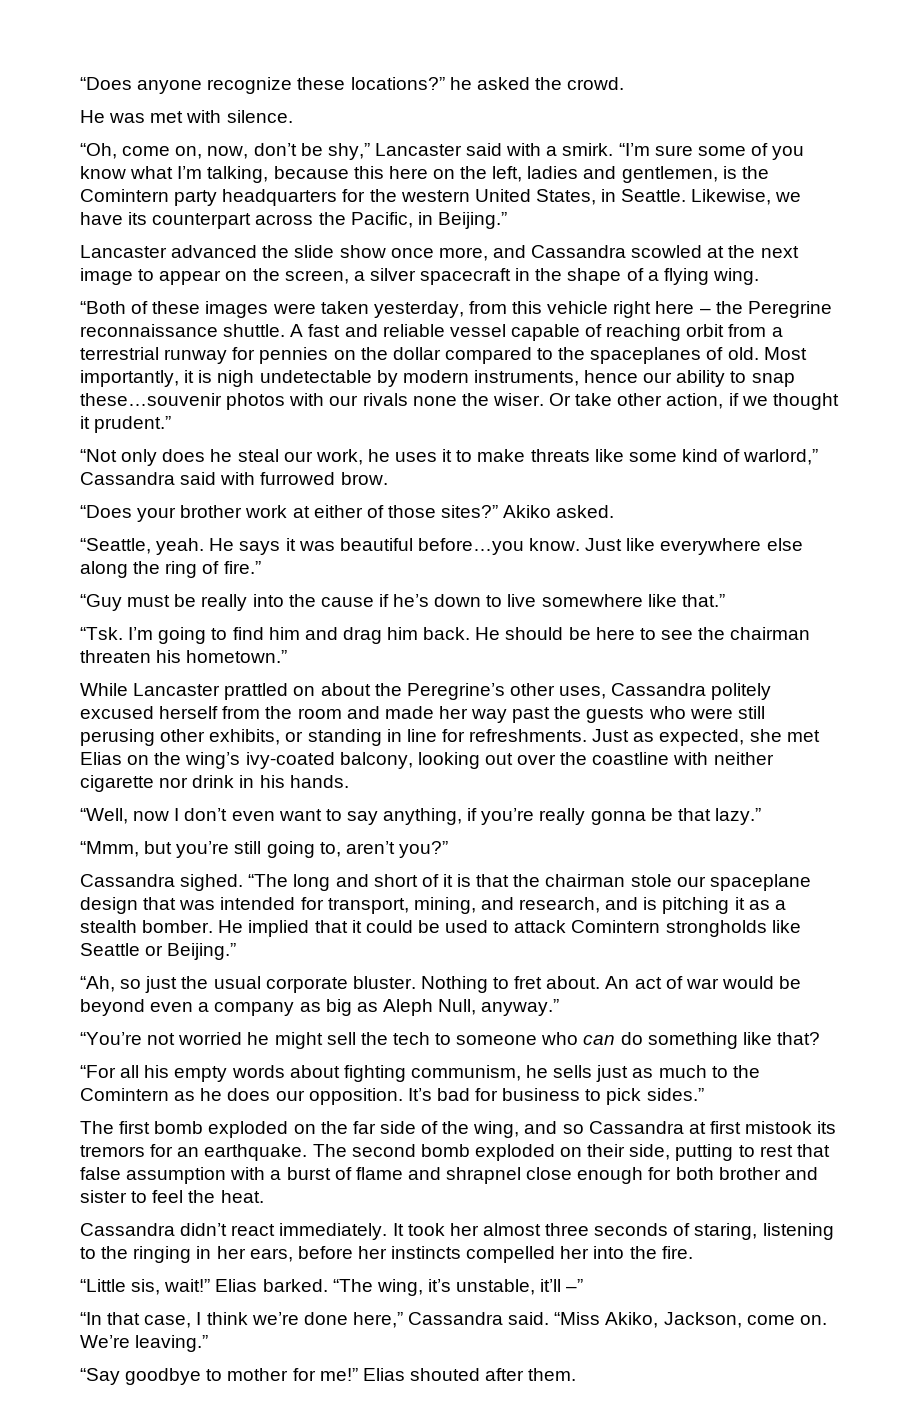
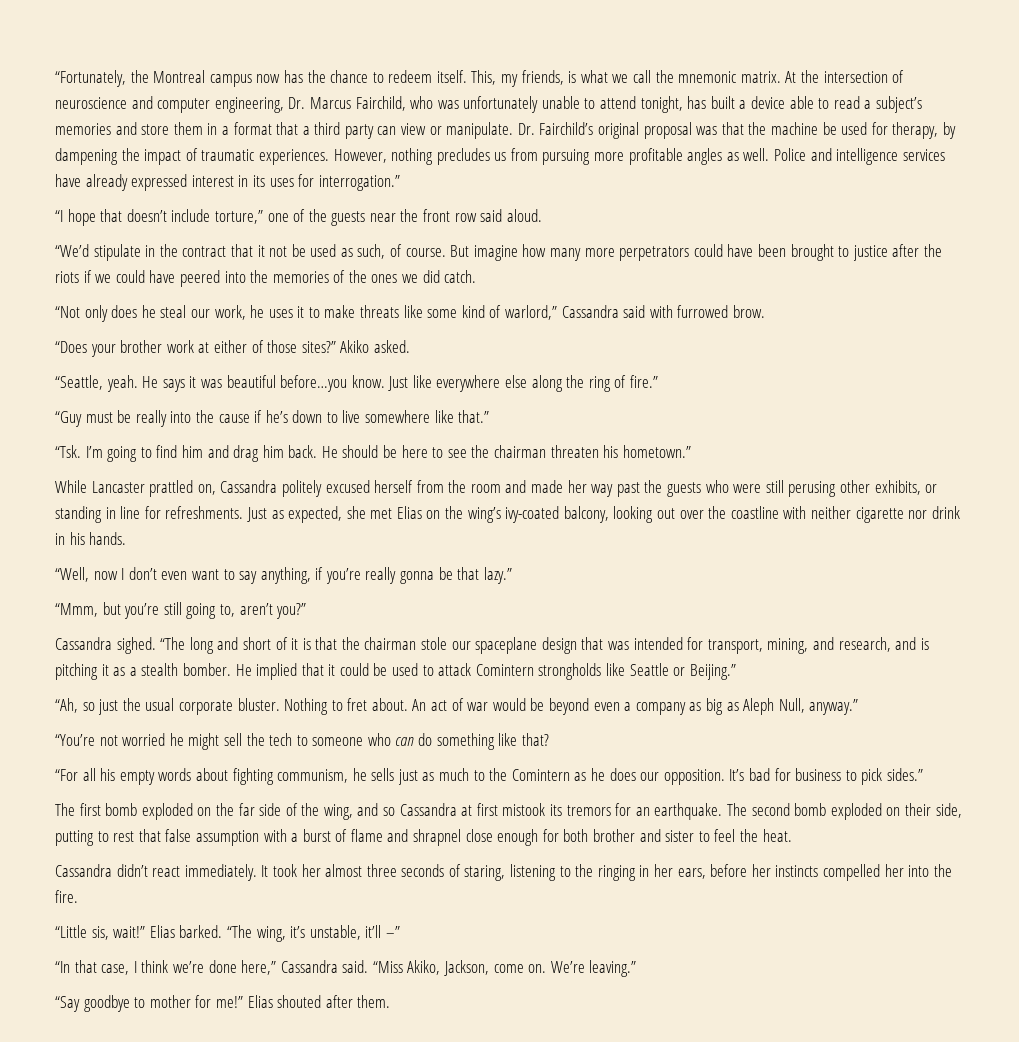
- “Does anyone recognize these locations?” he asked the crowd.
- He was met with silence.
- “Oh, come on, now, don’t be shy,” Lancaster said with a smirk. “I’m sure some of you know what I’m talking, because this here on the left, ladies and gentlemen, is the Comintern party headquarters for the western United States, in Seattle. Likewise, we have its counterpart across the Pacific, in Beijing.”
- Lancaster advanced the slide show once more, and Cassandra scowled at the next image to appear on the screen, a silver spacecraft in the shape of a flying wing.
- “Both of these images were taken yesterday, from this vehicle right here – the Peregrine reconnaissance shuttle. A fast and reliable vessel capable of reaching orbit from a terrestrial runway for pennies on the dollar compared to the spaceplanes of old. Most importantly, it is nigh undetectable by modern instruments, hence our ability to snap these…souvenir photos with our rivals none the wiser. Or take other action, if we thought it prudent.”
+ “Fortunately, the Montreal campus now has the chance to redeem itself. This, my friends, is what we call the mnemonic matrix. At the intersection of neuroscience and computer engineering, Dr. Marcus Fairchild, who was unfortunately unable to attend tonight, has built a device able to read a subject’s memories and store them in a format that a third party can view or manipulate. Dr. Fairchild’s original proposal was that the machine be used for therapy, by dampening the impact of traumatic experiences. However, nothing precludes us from pursuing more profitable angles as well. Police and intelligence services have already expressed interest in its uses for interrogation.”
+ “I hope that doesn’t include torture,” one of the guests near the front row said aloud.
+ “We’d stipulate in the contract that it not be used as such, of course. But imagine how many more perpetrators could have been brought to justice after the riots if we could have peered into the memories of the ones we did catch.
- While Lancaster prattled on about the Peregrine’s other uses, Cassandra politely excused herself from the room and made her way past the guests who were still perusing other exhibits, or standing in line for refreshments.
+ While Lancaster prattled on, Cassandra politely excused herself from the room and made her way past the guests who were still perusing other exhibits, or standing in line for refreshments.

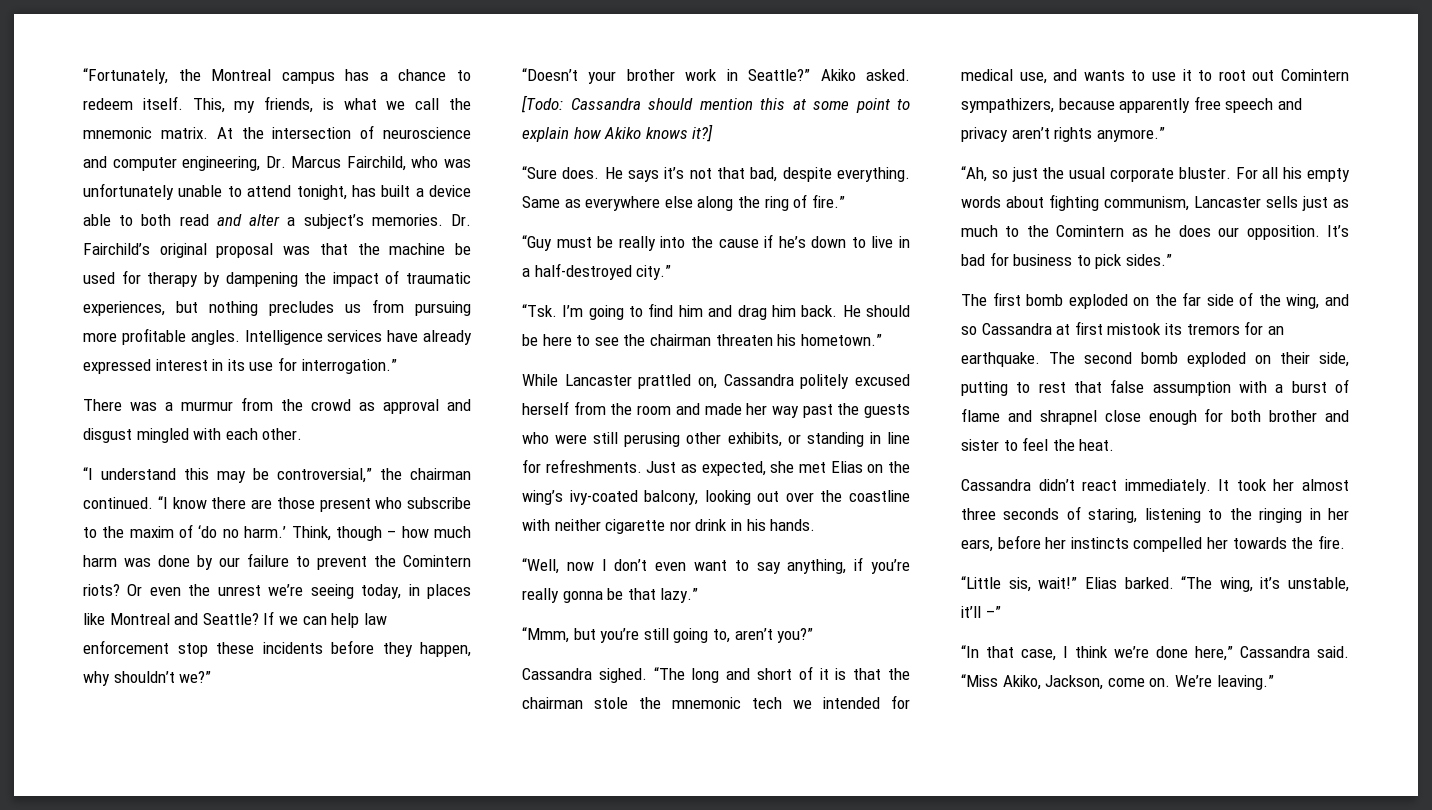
- “Fortunately, the Montreal campus now has the chance to redeem itself.
+ “Fortunately, the Montreal campus has a chance to redeem itself.
- At the intersection of neuroscience and computer engineering, Dr. Marcus Fairchild, who was unfortunately unable to attend tonight, has built a device able to read a subject’s memories and store them in a format that a third party can view or manipulate.
+ At the intersection of neuroscience and computer engineering, Dr. Marcus Fairchild, who was unfortunately unable to attend tonight, has built a device able to both read and alter a subject’s memories.
- Dr. Fairchild’s original proposal was that the machine be used for therapy, by dampening the impact of traumatic experiences. However, nothing precludes us from pursuing more profitable angles as well. Police and intelligence services have already expressed interest in its uses for interrogation.”
+ Dr. Fairchild’s original proposal was that the machine be used for therapy by dampening the impact of traumatic experiences, but nothing precludes us from pursuing more profitable angles. Intelligence services have already expressed interest in its use for interrogation.”
- “I hope that doesn’t include torture,” one of the guests near the front row said aloud.
- “We’d stipulate in the contract that it not be used as such, of course. But imagine how many more perpetrators could have been brought to justice after the riots if we could have peered into the memories of the ones we did catch.
- “Not only does he steal our work, he uses it to make threats like some kind of warlord,” Cassandra said with furrowed brow.
- “Does your brother work at either of those sites?” Akiko asked.
- “Seattle, yeah. He says it was beautiful before…you know. Just like everywhere else along the ring of fire.”
+ There was a murmur from the crowd as approval and disgust mingled with each other.
+ “I understand this may be controversial,” the chairman continued. “I know there are those present who subscribe to the maxim of ‘do no harm.’ Think, though – how much harm was done by our failure to prevent the Comintern riots? Or even the unrest we’re seeing today, in places like Montreal and Seattle? If we can help law enforcement stop these incidents before they happen, why shouldn’t we?”
+ “Doesn’t your brother work in Seattle?” Akiko asked. [Todo: Cassandra should mention this at some point to explain how Akiko knows it?]
+ “Sure does. He says it’s not that bad, despite everything. Same as everywhere else along the ring of fire.”
- “Guy must be really into the cause if he’s down to live somewhere like that.”
+ “Guy must be really into the cause if he’s down to live in a half-destroyed city.”
- “The long and short of it is that the chairman stole our spaceplane design that was intended for transport, mining, and research, and is pitching it as a stealth bomber. He implied that it could be used to attack Comintern strongholds like Seattle or Beijing.”
+ “The long and short of it is that the chairman stole the mnemonic tech we intended for medical use, and wants to use it to root out Comintern sympathizers, because apparently free speech and privacy aren’t rights anymore.”
- Nothing to fret about. An act of war would be beyond even a company as big as Aleph Null, anyway.”
- “You’re not worried he might sell the tech to someone who can do something like that?
- “For all his empty words about fighting communism, he sells just as much to the Comintern as he does our opposition.
+ For all his empty words about fighting communism, Lancaster sells just as much to the Comintern as he does our opposition.
- It took her almost three seconds of staring, listening to the ringing in her ears, before her instincts compelled her into the fire.
+ It took her almost three seconds of staring, listening to the ringing in her ears, before her instincts compelled her towards the fire.
- “Say goodbye to mother for me!” Elias shouted after them.

